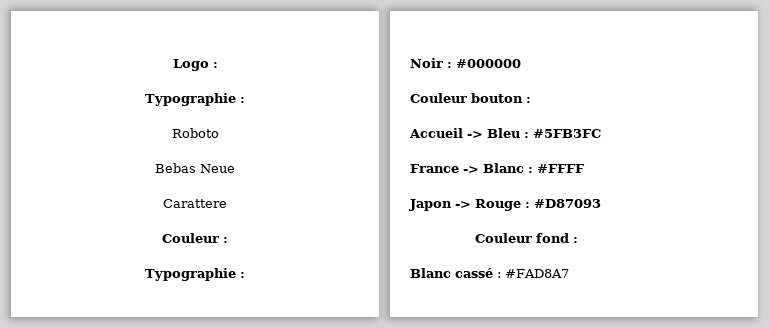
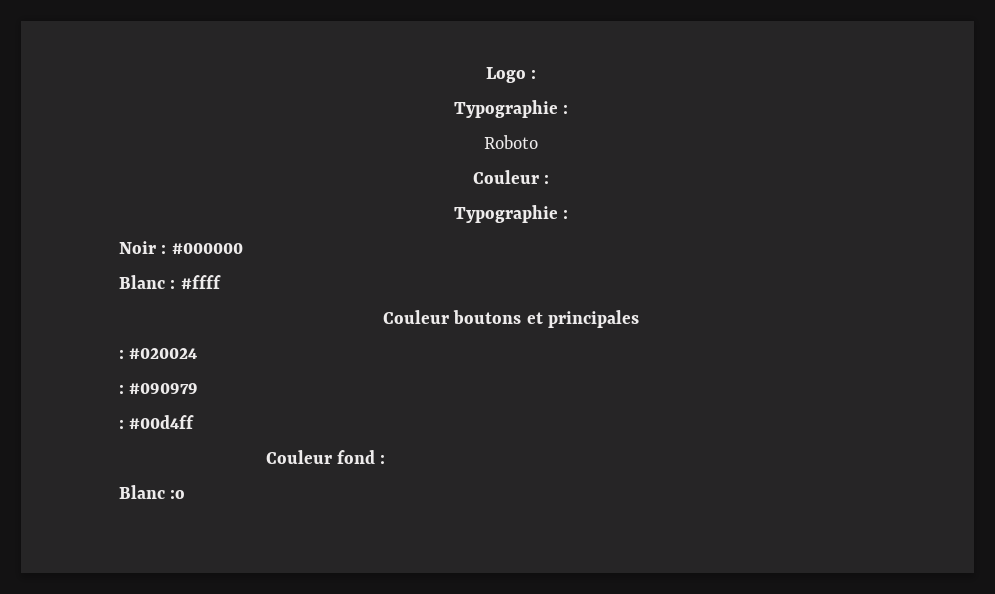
- Bebas Neue
- Carattere
- Couleur bouton :
- Accueil -> Bleu : #5FB3FC
- France -> Blanc : #FFFF
- Japon -> Rouge : #D87093
+ Blanc : #ffff
+ Couleur boutons et principales
+ : #020024
+ : #090979
+ : #00d4ff
- Blanc cassé : #FAD8A7
+ Blanc :o

